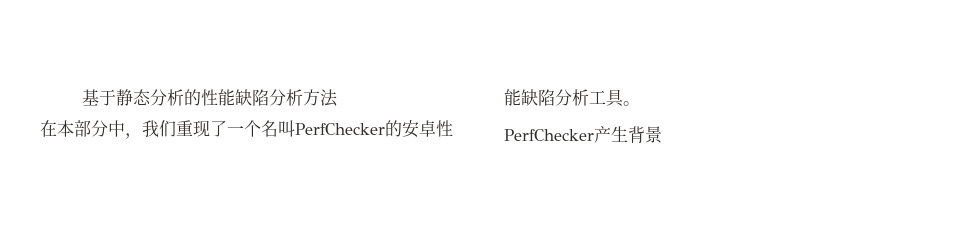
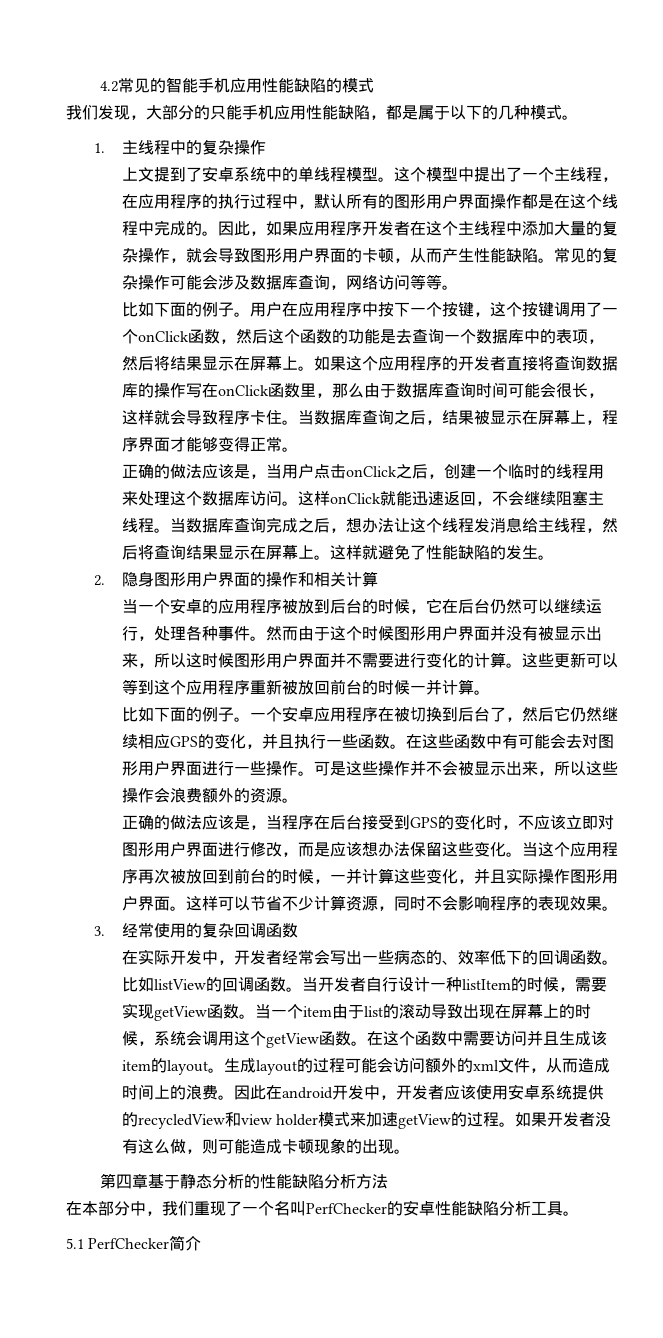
- 基于静态分析的性能缺陷分析方法
+ 4.2常见的智能手机应用性能缺陷的模式
+ 我们发现，大部分的只能手机应用性能缺陷，都是属于以下的几种模式。
+ 1.主线程中的复杂操作
+ 上文提到了安卓系统中的单线程模型。这个模型中提出了一个主线程，在应用程序的执行过程中，默认所有的图形用户界面操作都是在这个线程中完成的。因此，如果应用程序开发者在这个主线程中添加大量的复杂操作，就会导致图形用户界面的卡顿，从而产生性能缺陷。常见的复杂操作可能会涉及数据库查询，网络访问等等。
+ 比如下面的例子。用户在应用程序中按下一个按键，这个按键调用了一个onClick函数，然后这个函数的功能是去查询一个数据库中的表项，然后将结果显示在屏幕上。如果这个应用程序的开发者直接将查询数据库的操作写在onClick函数里，那么由于数据库查询时间可能会很长，这样就会导致程序卡住。当数据库查询之后，结果被显示在屏幕上，程序界面才能够变得正常。
+ 正确的做法应该是，当用户点击onClick之后，创建一个临时的线程用来处理这个数据库访问。这样onClick就能迅速返回，不会继续阻塞主线程。当数据库查询完成之后，想办法让这个线程发消息给主线程，然后将查询结果显示在屏幕上。这样就避免了性能缺陷的发生。
+ 2.隐身图形用户界面的操作和相关计算
+ 当一个安卓的应用程序被放到后台的时候，它在后台仍然可以继续运行，处理各种事件。然而由于这个时候图形用户界面并没有被显示出来，所以这时候图形用户界面并不需要进行变化的计算。这些更新可以等到这个应用程序重新被放回前台的时候一并计算。
+ 比如下面的例子。一个安卓应用程序在被切换到后台了，然后它仍然继续相应GPS的变化，并且执行一些函数。在这些函数中有可能会去对图形用户界面进行一些操作。可是这些操作并不会被显示出来，所以这些操作会浪费额外的资源。
+ 正确的做法应该是，当程序在后台接受到GPS的变化时，不应该立即对图形用户界面进行修改，而是应该想办法保留这些变化。当这个应用程序再次被放回到前台的时候，一并计算这些变化，并且实际操作图形用户界面。这样可以节省不少计算资源，同时不会影响程序的表现效果。
+ 3.经常使用的复杂回调函数
+ 在实际开发中，开发者经常会写出一些病态的、效率低下的回调函数。比如listView的回调函数。当开发者自行设计一种listItem的时候，需要实现getView函数。当一个item由于list的滚动导致出现在屏幕上的时候，系统会调用这个getView函数。在这个函数中需要访问并且生成该item的layout。生成layout的过程可能会访问额外的xml文件，从而造成时间上的浪费。因此在android开发中，开发者应该使用安卓系统提供的recycledView和view holder模式来加速getView的过程。如果开发者没有这么做，则可能造成卡顿现象的出现。
+ 第四章基于静态分析的性能缺陷分析方法
- PerfChecker产生背景
+ 5.1 PerfChecker简介

